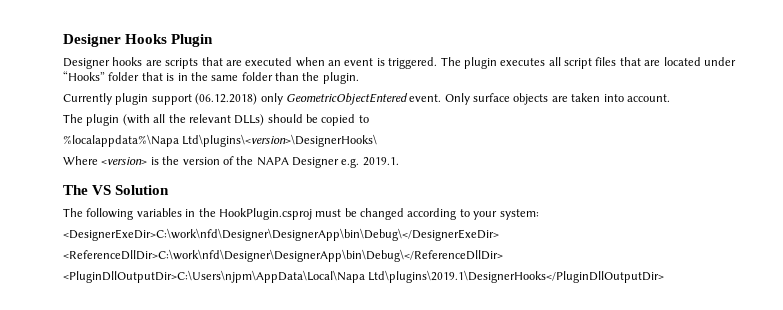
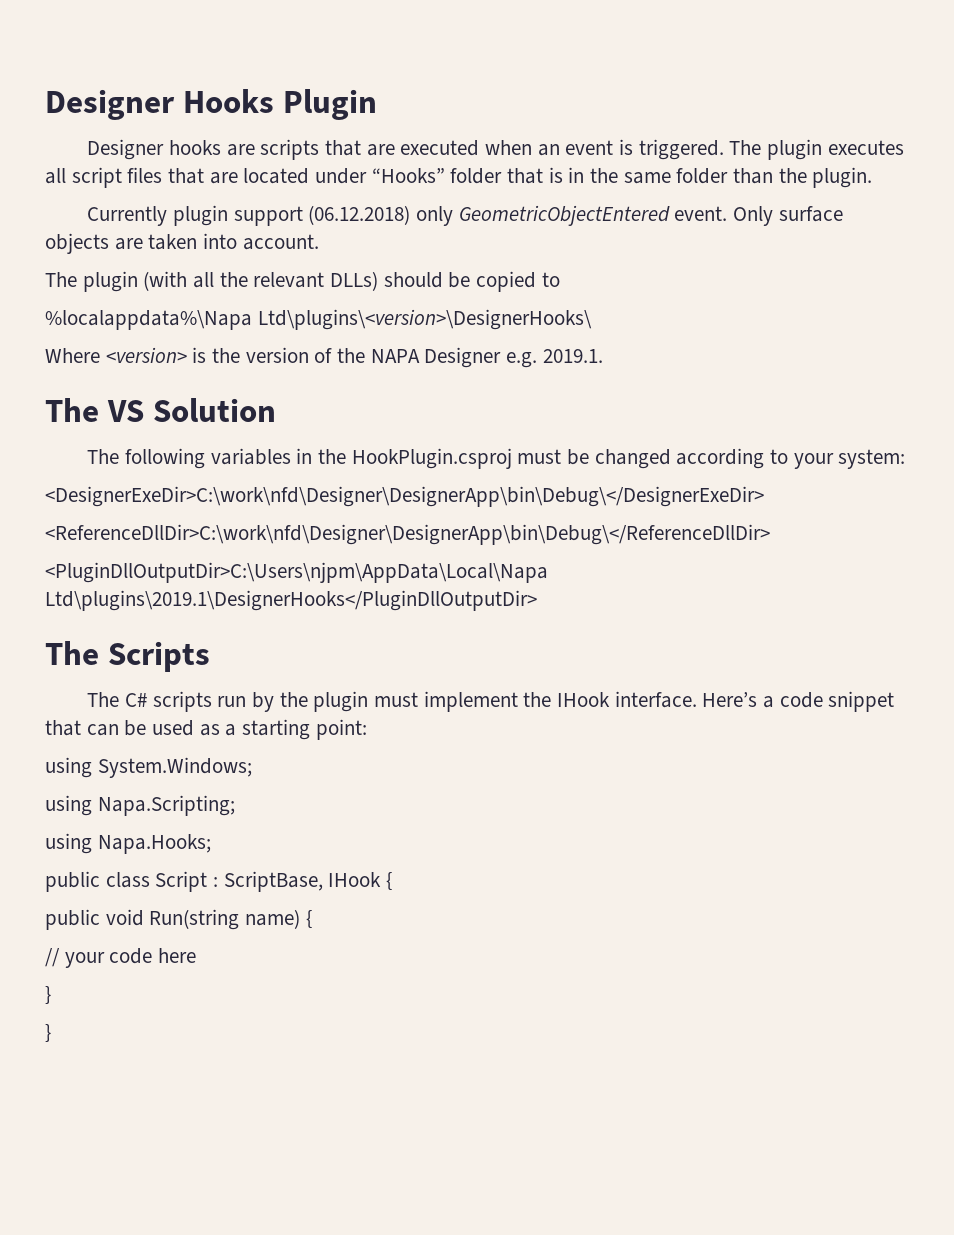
+ The Scripts
+ The C# scripts run by the plugin must implement the IHook interface. Here’s a code snippet that can be used as a starting point:
+ using System.Windows;
+ using Napa.Scripting;
+ using Napa.Hooks;
+ public class Script : ScriptBase, IHook {
+ public void Run(string name) {
+ // your code here
+ }
+ }

